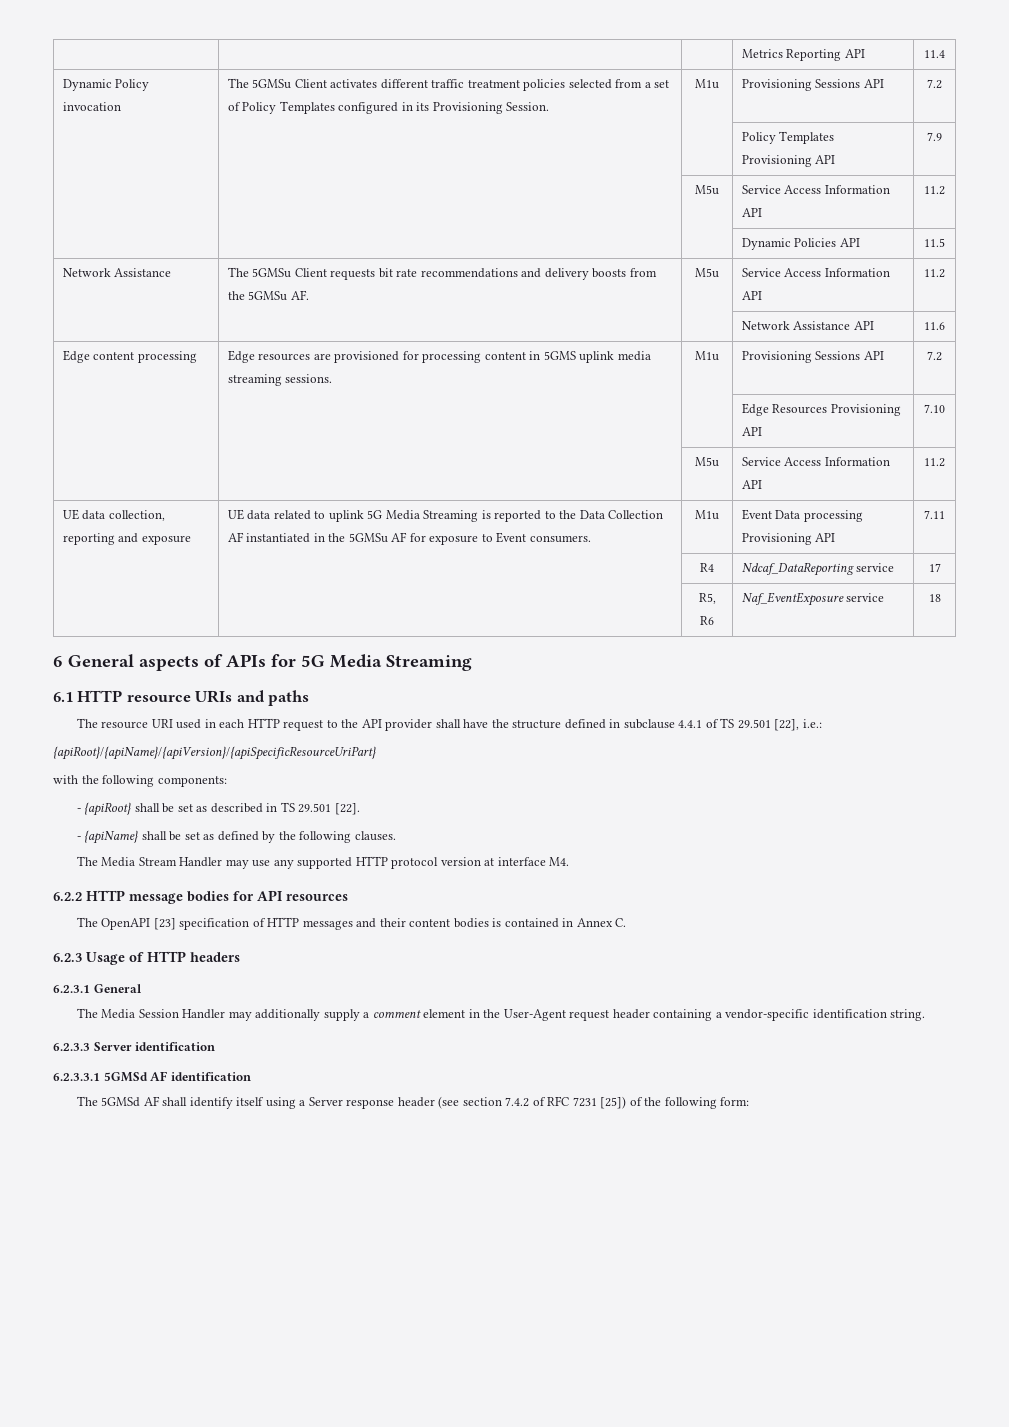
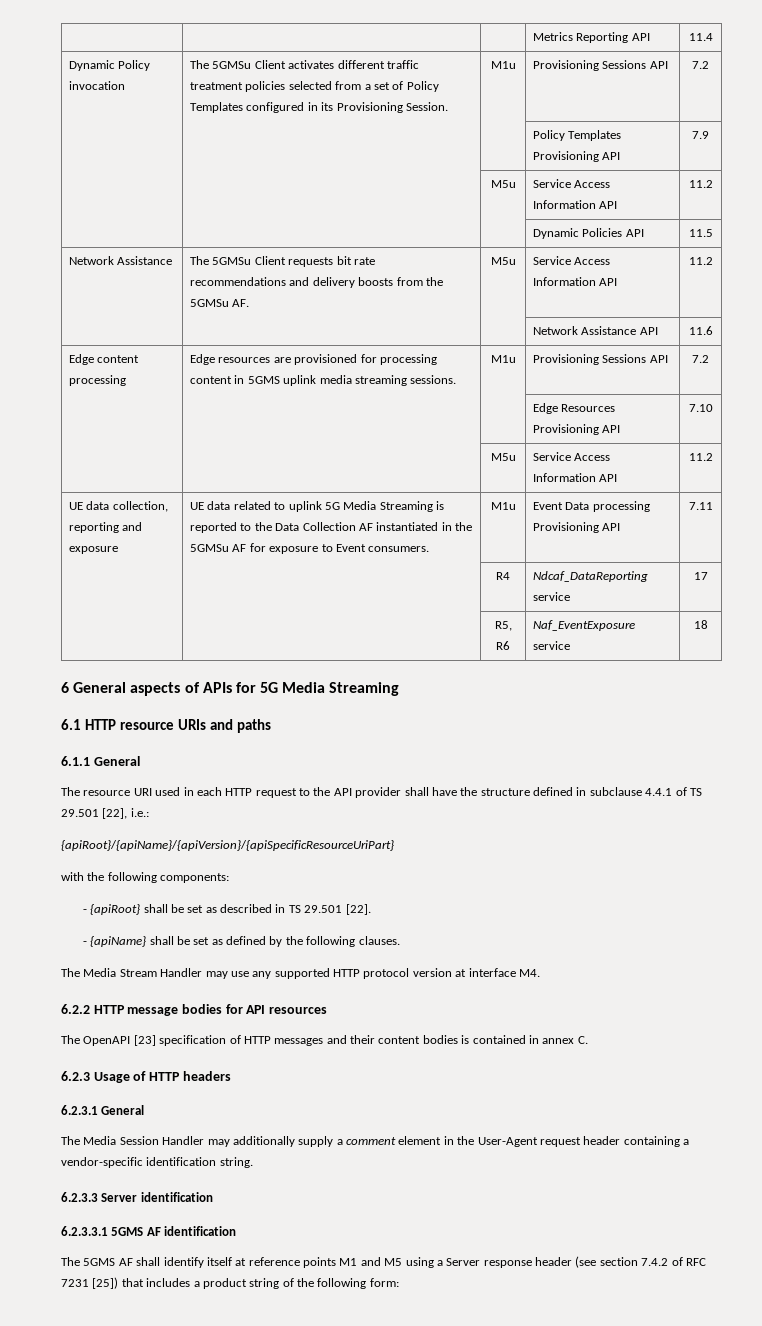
+ 6.1.1 General
- The OpenAPI [23] specification of HTTP messages and their content bodies is contained in Annex C.
+ The OpenAPI [23] specification of HTTP messages and their content bodies is contained in annex C.
- 6.2.3.3.1 5GMSd AF identification
+ 6.2.3.3.1 5GMS AF identification
- The 5GMSd AF shall identify itself using a Server response header (see section 7.4.2 of RFC 7231 [25]) of the following form:
+ The 5GMS AF shall identify itself at reference points M1 and M5 using a Server response header (see section 7.4.2 of RFC 7231 [25]) that includes a product string of the following form:

